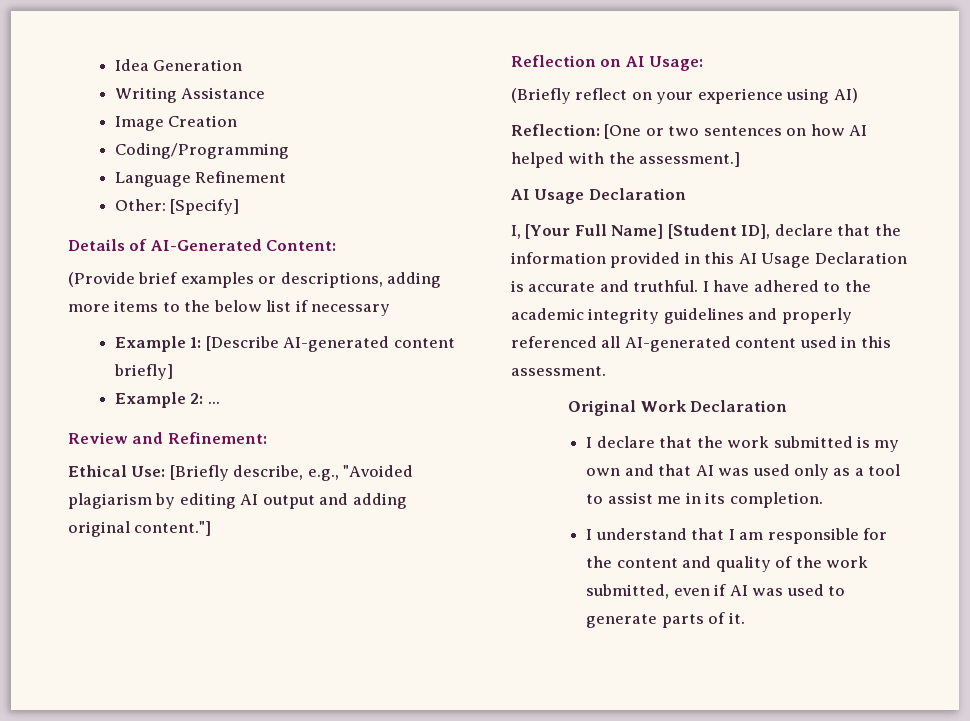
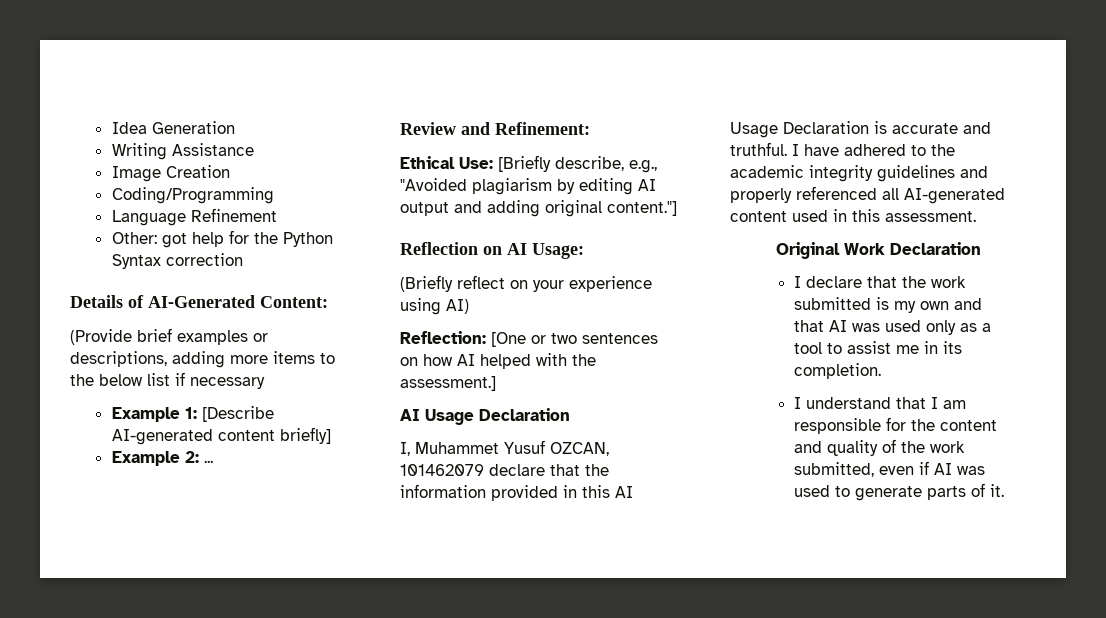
- Other: [Specify]
+ Other: got help for the Python Syntax correction
- I, [Your Full Name] [Student ID], declare that the information provided in this AI Usage Declaration is accurate and truthful.
+ I, Muhammet Yusuf OZCAN, 101462079 declare that the information provided in this AI Usage Declaration is accurate and truthful.

